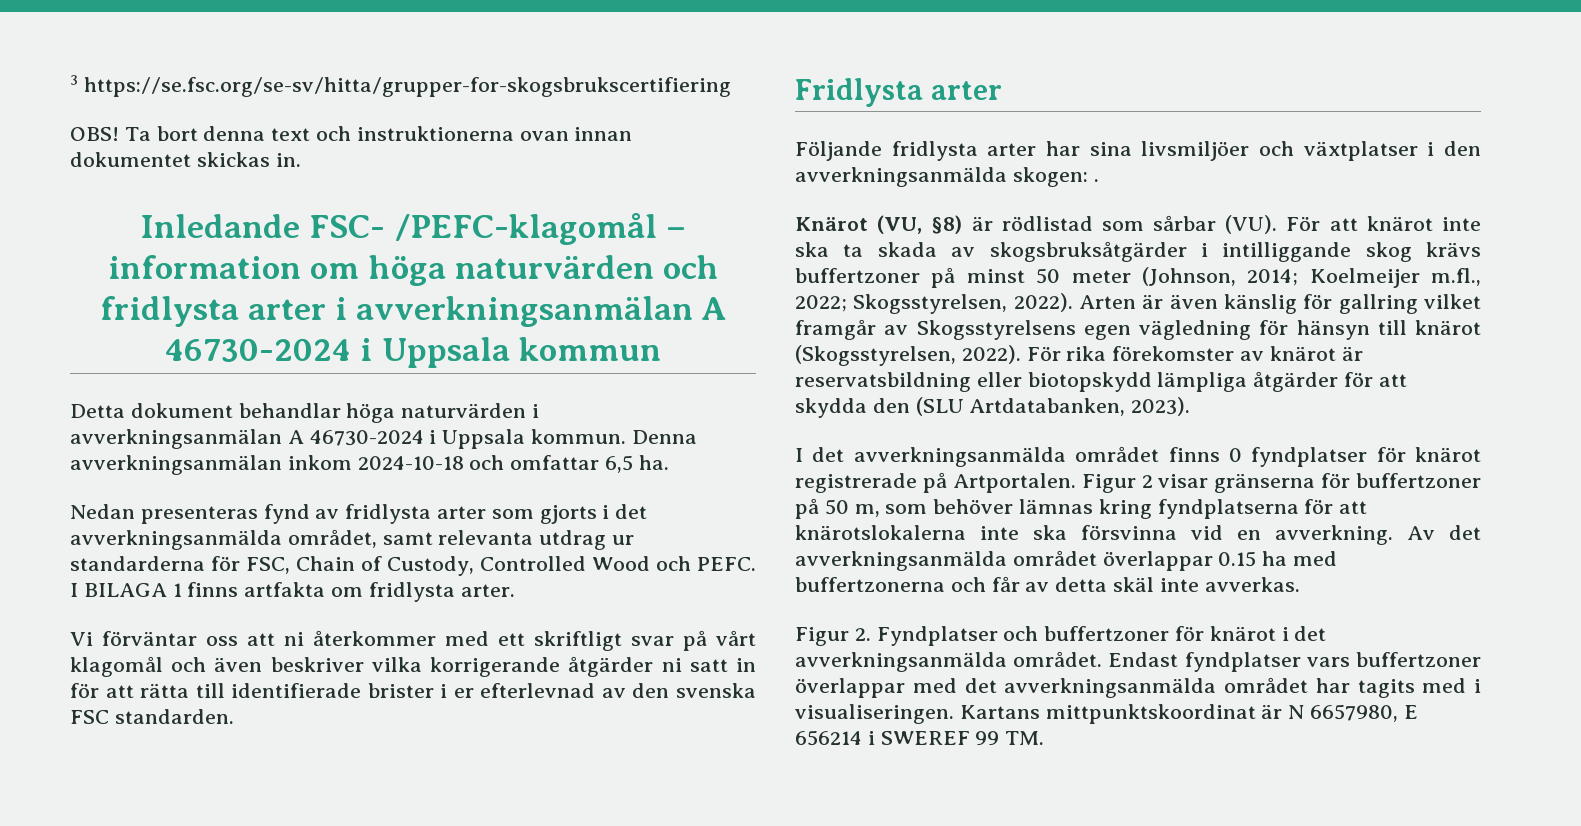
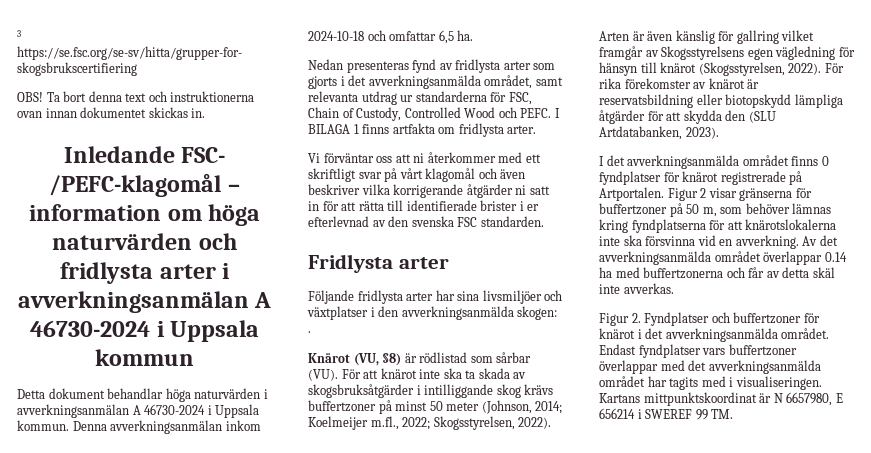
- Av det avverkningsanmälda området överlappar 0.15 ha med buffertzonerna och får av detta skäl inte avverkas.
+ Av det avverkningsanmälda området överlappar 0.14 ha med buffertzonerna och får av detta skäl inte avverkas.

